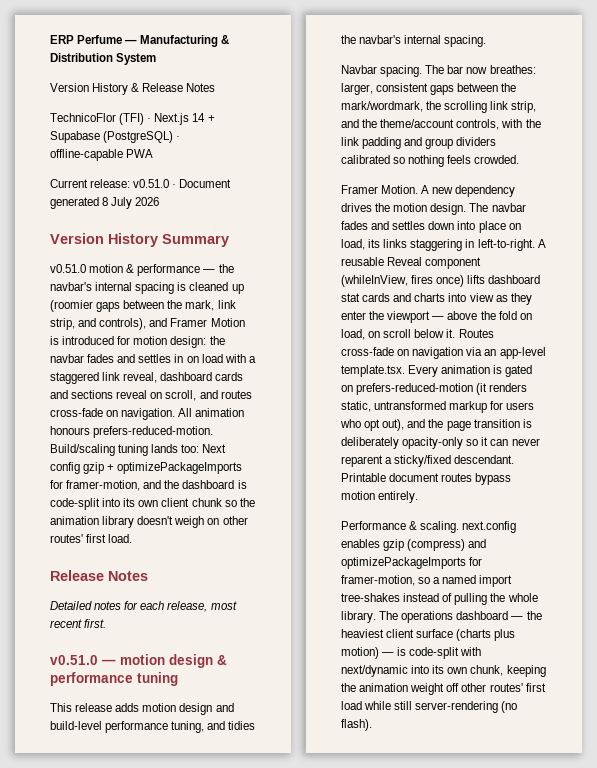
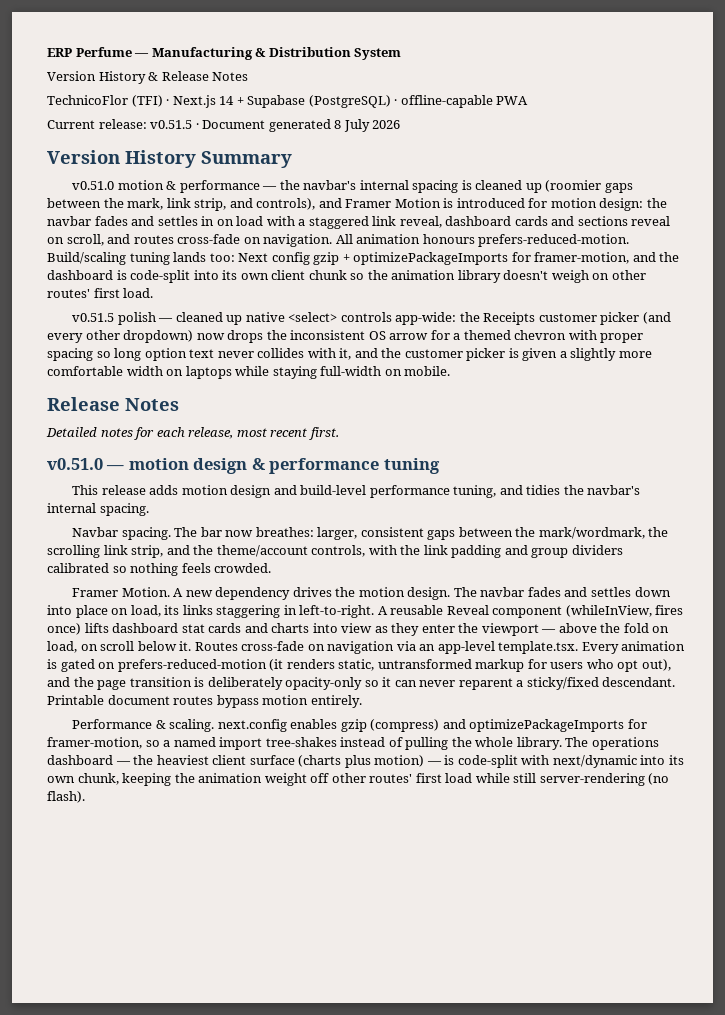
- Current release: v0.51.0 · Document generated 8 July 2026
+ Current release: v0.51.5 · Document generated 8 July 2026
+ v0.51.5 polish — cleaned up native <select> controls app-wide: the Receipts customer picker (and every other dropdown) now drops the inconsistent OS arrow for a themed chevron with proper spacing so long option text never collides with it, and the customer picker is given a slightly more comfortable width on laptops while staying full-width on mobile.

